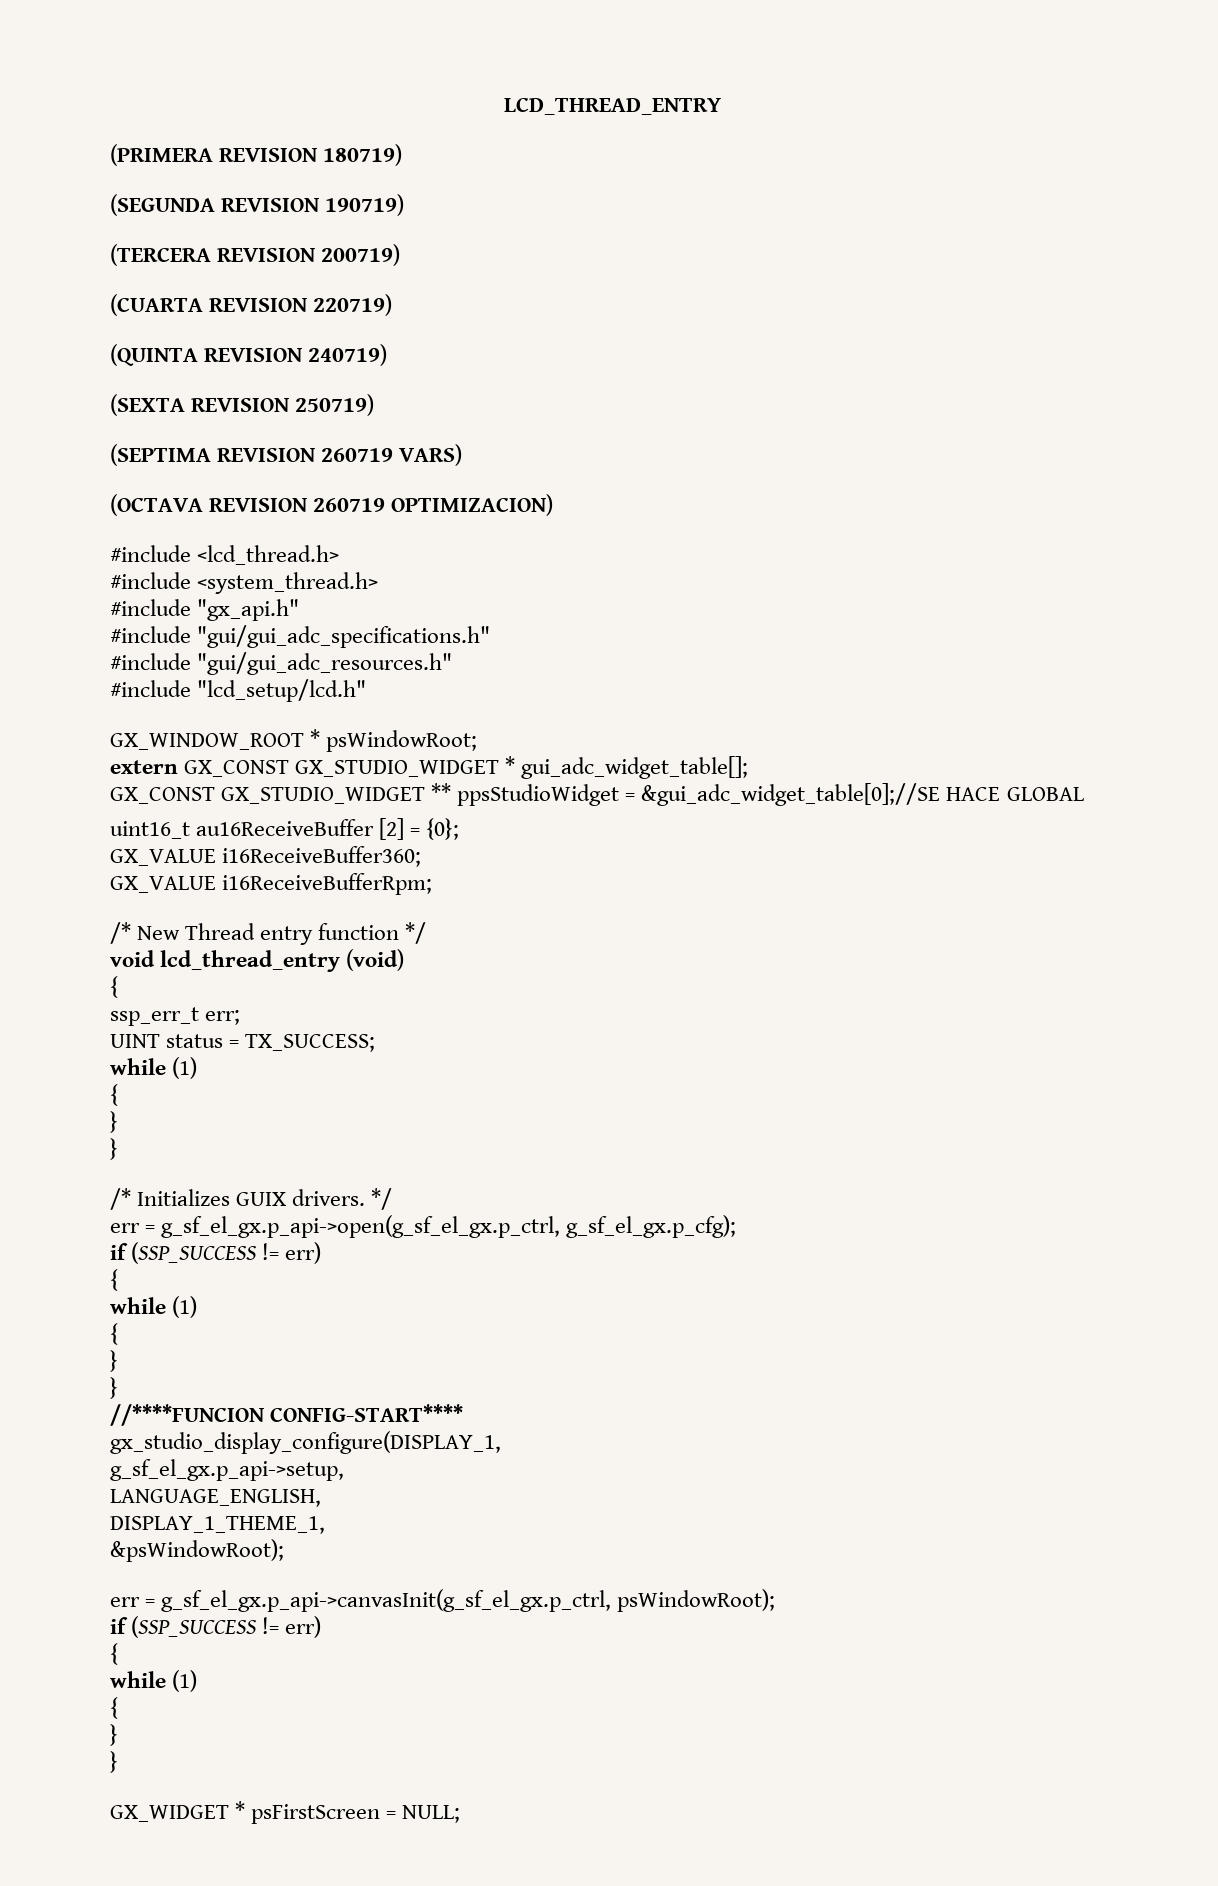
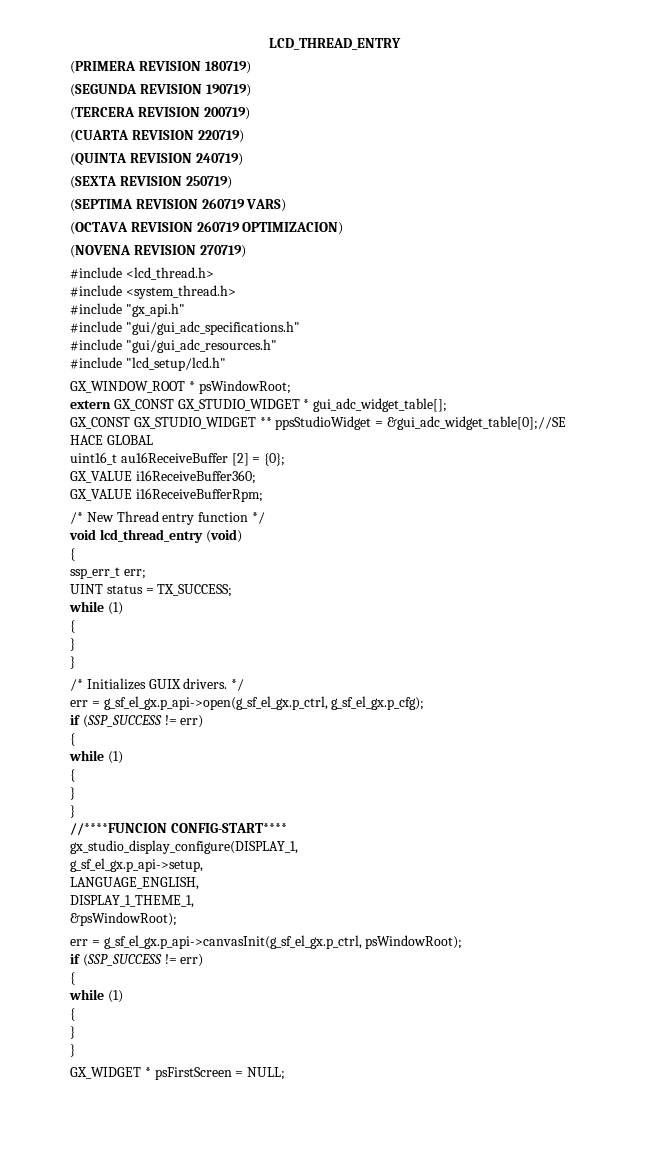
+ (NOVENA REVISION 270719)

